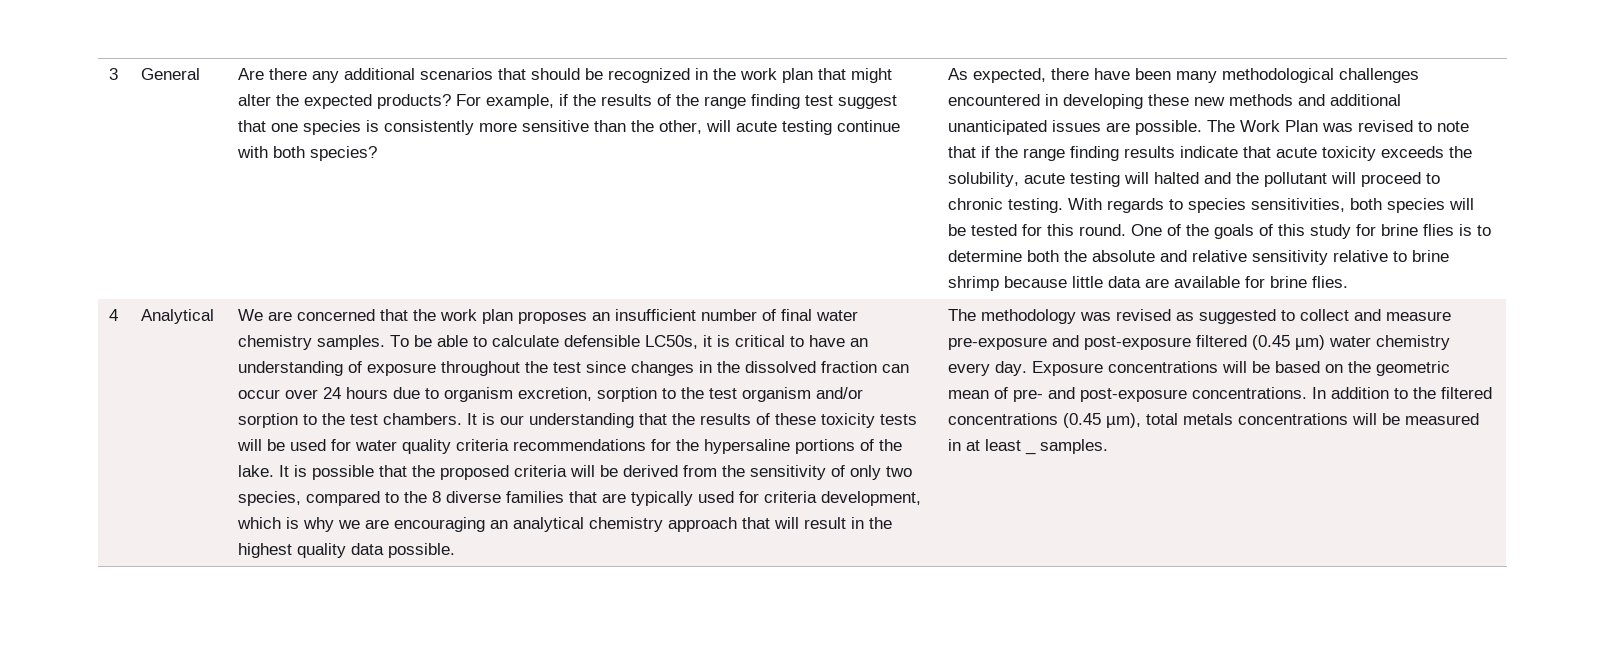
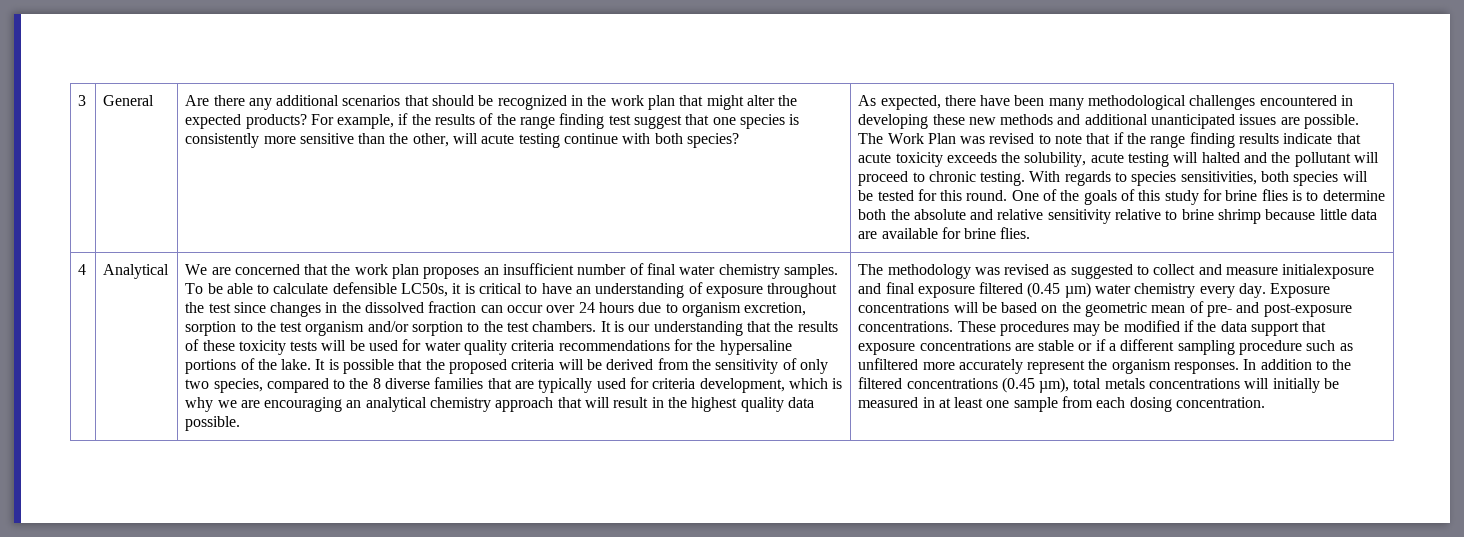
- The methodology was revised as suggested to collect and measure pre-exposure and post-exposure filtered (0.45 µm) water chemistry every day.
+ The methodology was revised as suggested to collect and measure initialexposure and final exposure filtered (0.45 µm) water chemistry every day.
+ These procedures may be modified if the data support that exposure concentrations are stable or if a different sampling procedure such as unfiltered more accurately represent the organism responses.
- In addition to the filtered concentrations (0.45 µm), total metals concentrations will be measured in at least _ samples.
+ In addition to the filtered concentrations (0.45 µm), total metals concentrations will initially be measured in at least one sample from each dosing concentration.

